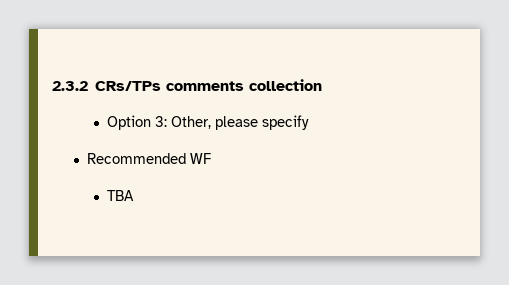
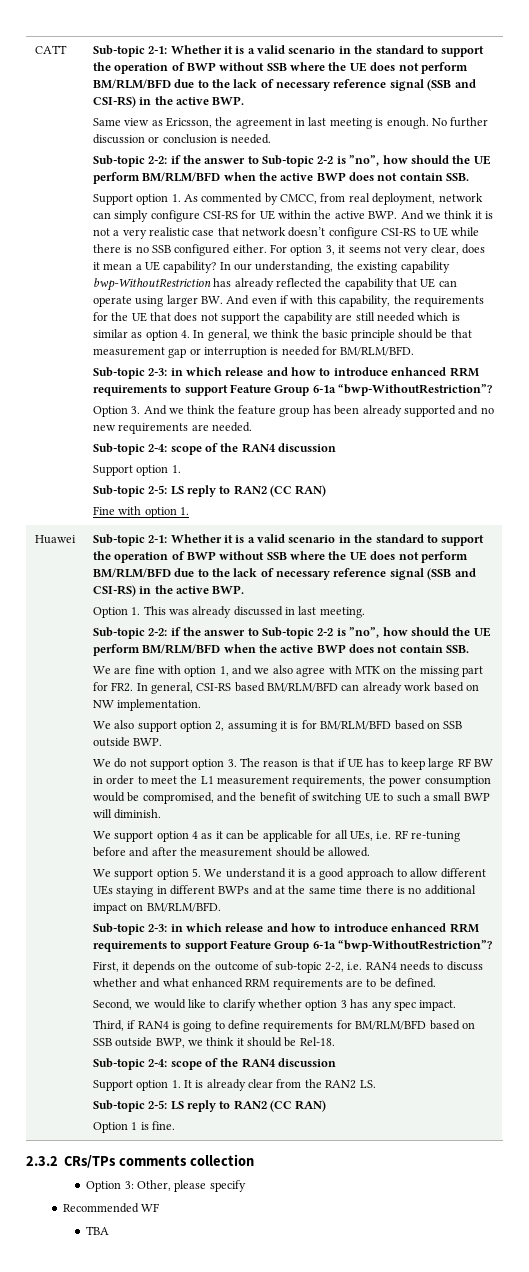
+ CATT | Sub-topic 2-1: Whether it is a valid scenario in the standard to support the operation of BWP without SSB where the UE does not perform BM/RLM/BFD due to the lack of necessary reference signal (SSB and CSI-RS) in the active BWP.
+ Same view as Ericsson, the agreement in last meeting is enough. No further discussion or conclusion is needed.
+ Sub-topic 2-2: if the answer to Sub-topic 2-2 is ”no”, how should the UE perform BM/RLM/BFD when the active BWP does not contain SSB.
+ Support option 1. As commented by CMCC, from real deployment, network can simply configure CSI-RS for UE within the active BWP. And we think it is not a very realistic case that network doesn’t configure CSI-RS to UE while there is no SSB configured either. For option 3, it seems not very clear, does it mean a UE capability? In our understanding, the existing capability bwp-WithoutRestriction has already reflected the capability that UE can operate using larger BW. And even if with this capability, the requirements for the UE that does not support the capability are still needed which is similar as option 4. In general, we think the basic principle should be that measurement gap or interruption is needed for BM/RLM/BFD.
+ Sub-topic 2-3: in which release and how to introduce enhanced RRM requirements to support Feature Group 6-1a “bwp-WithoutRestriction”?
+ Option 3. And we think the feature group has been already supported and no new requirements are needed.
+ Sub-topic 2-4: scope of the RAN4 discussion
+ Support option 1.
+ Sub-topic 2-5: LS reply to RAN2 (CC RAN)
+ Fine with option 1.
+ Huawei | Sub-topic 2-1: Whether it is a valid scenario in the standard to support the operation of BWP without SSB where the UE does not perform BM/RLM/BFD due to the lack of necessary reference signal (SSB and CSI-RS) in the active BWP.
+ Option 1. This was already discussed in last meeting.
+ Sub-topic 2-2: if the answer to Sub-topic 2-2 is ”no”, how should the UE perform BM/RLM/BFD when the active BWP does not contain SSB.
+ We are fine with option 1, and we also agree with MTK on the missing part for FR2. In general, CSI-RS based BM/RLM/BFD can already work based on NW implementation.
+ We also support option 2, assuming it is for BM/RLM/BFD based on SSB outside BWP.
+ We do not support option 3. The reason is that if UE has to keep large RF BW in order to meet the L1 measurement requirements, the power consumption would be compromised, and the benefit of switching UE to such a small BWP will diminish.
+ We support option 4 as it can be applicable for all UEs, i.e. RF re-tuning before and after the measurement should be allowed.
+ We support option 5. We understand it is a good approach to allow different UEs staying in different BWPs and at the same time there is no additional impact on BM/RLM/BFD.
+ Sub-topic 2-3: in which release and how to introduce enhanced RRM requirements to support Feature Group 6-1a “bwp-WithoutRestriction”?
+ First, it depends on the outcome of sub-topic 2-2, i.e. RAN4 needs to discuss whether and what enhanced RRM requirements are to be defined.
+ Second, we would like to clarify whether option 3 has any spec impact.
+ Third, if RAN4 is going to define requirements for BM/RLM/BFD based on SSB outside BWP, we think it should be Rel-18.
+ Sub-topic 2-4: scope of the RAN4 discussion
+ Support option 1. It is already clear from the RAN2 LS.
+ Sub-topic 2-5: LS reply to RAN2 (CC RAN)
+ Option 1 is fine.

